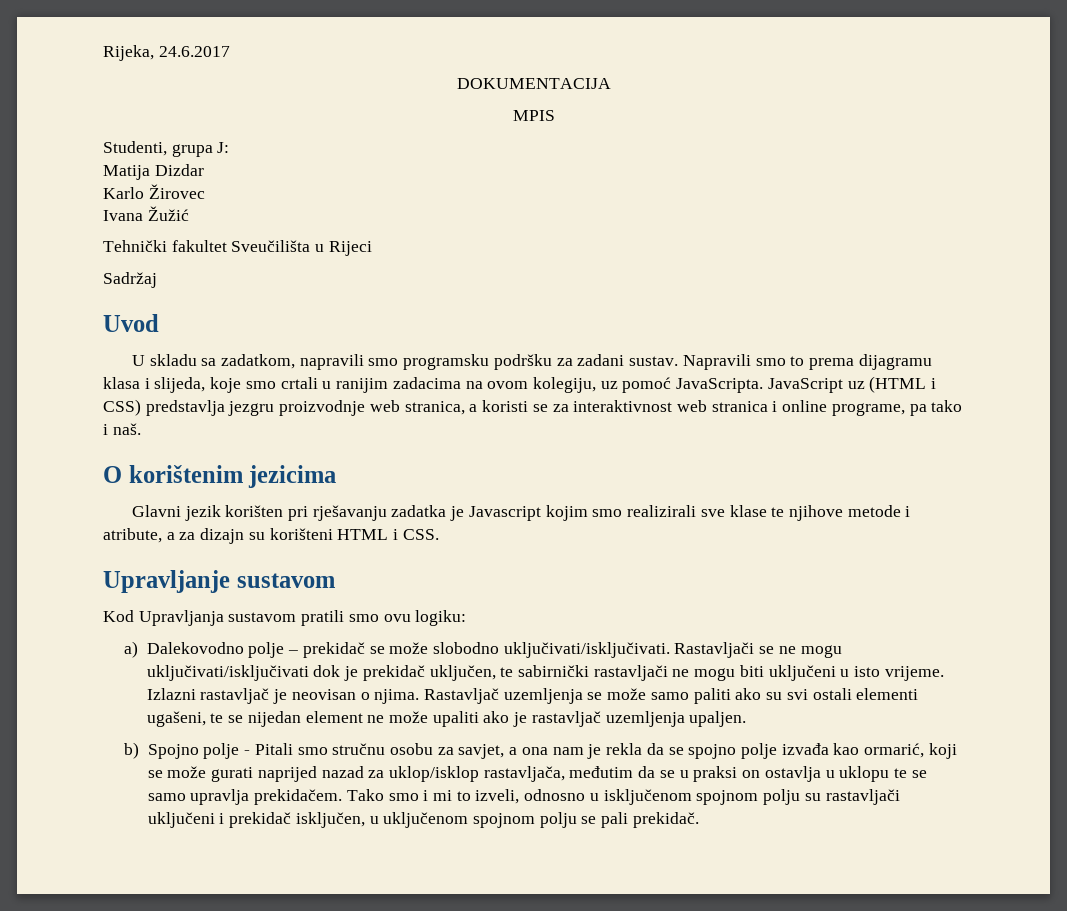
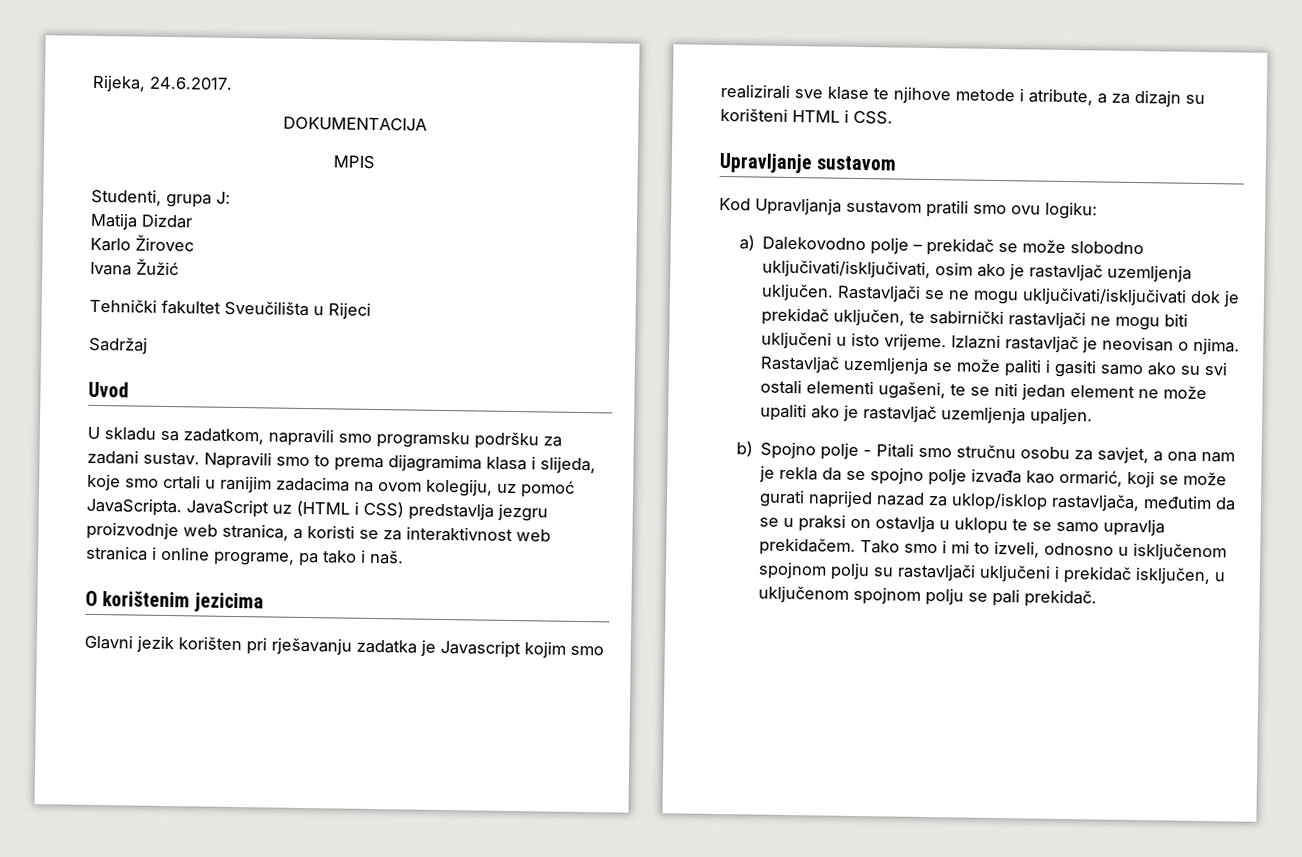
- Rijeka, 24.6.2017
+ Rijeka, 24.6.2017.
- Napravili smo to prema dijagramu klasa i slijeda, koje smo crtali u ranijim zadacima na ovom kolegiju, uz pomoć JavaScripta.
+ Napravili smo to prema dijagramima klasa i slijeda, koje smo crtali u ranijim zadacima na ovom kolegiju, uz pomoć JavaScripta.
- a) Dalekovodno polje – prekidač se može slobodno uključivati/isključivati.
+ a) Dalekovodno polje – prekidač se može slobodno uključivati/isključivati, osim ako je rastavljač uzemljenja uključen.
- Rastavljač uzemljenja se može samo paliti ako su svi ostali elementi ugašeni, te se nijedan element ne može upaliti ako je rastavljač uzemljenja upaljen.
+ Rastavljač uzemljenja se može paliti i gasiti samo ako su svi ostali elementi ugašeni, te se niti jedan element ne može upaliti ako je rastavljač uzemljenja upaljen.

